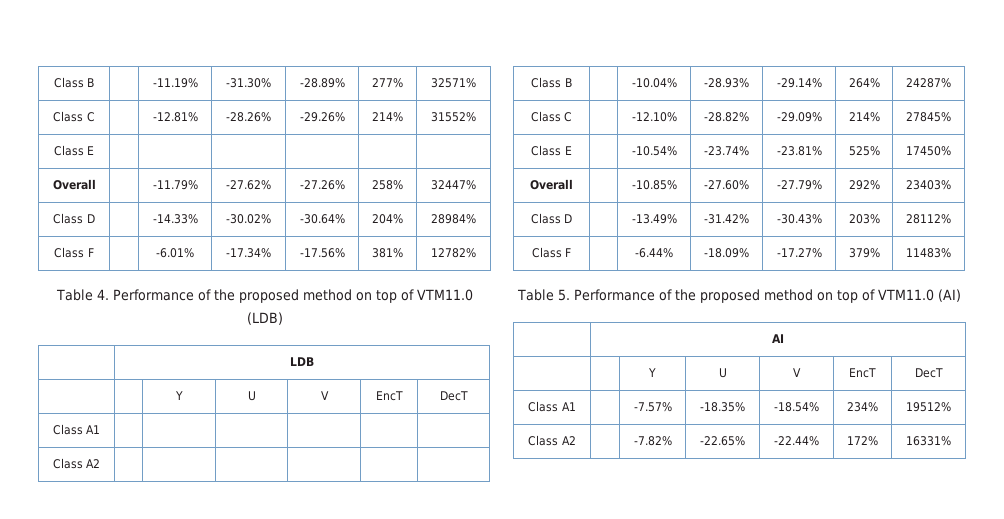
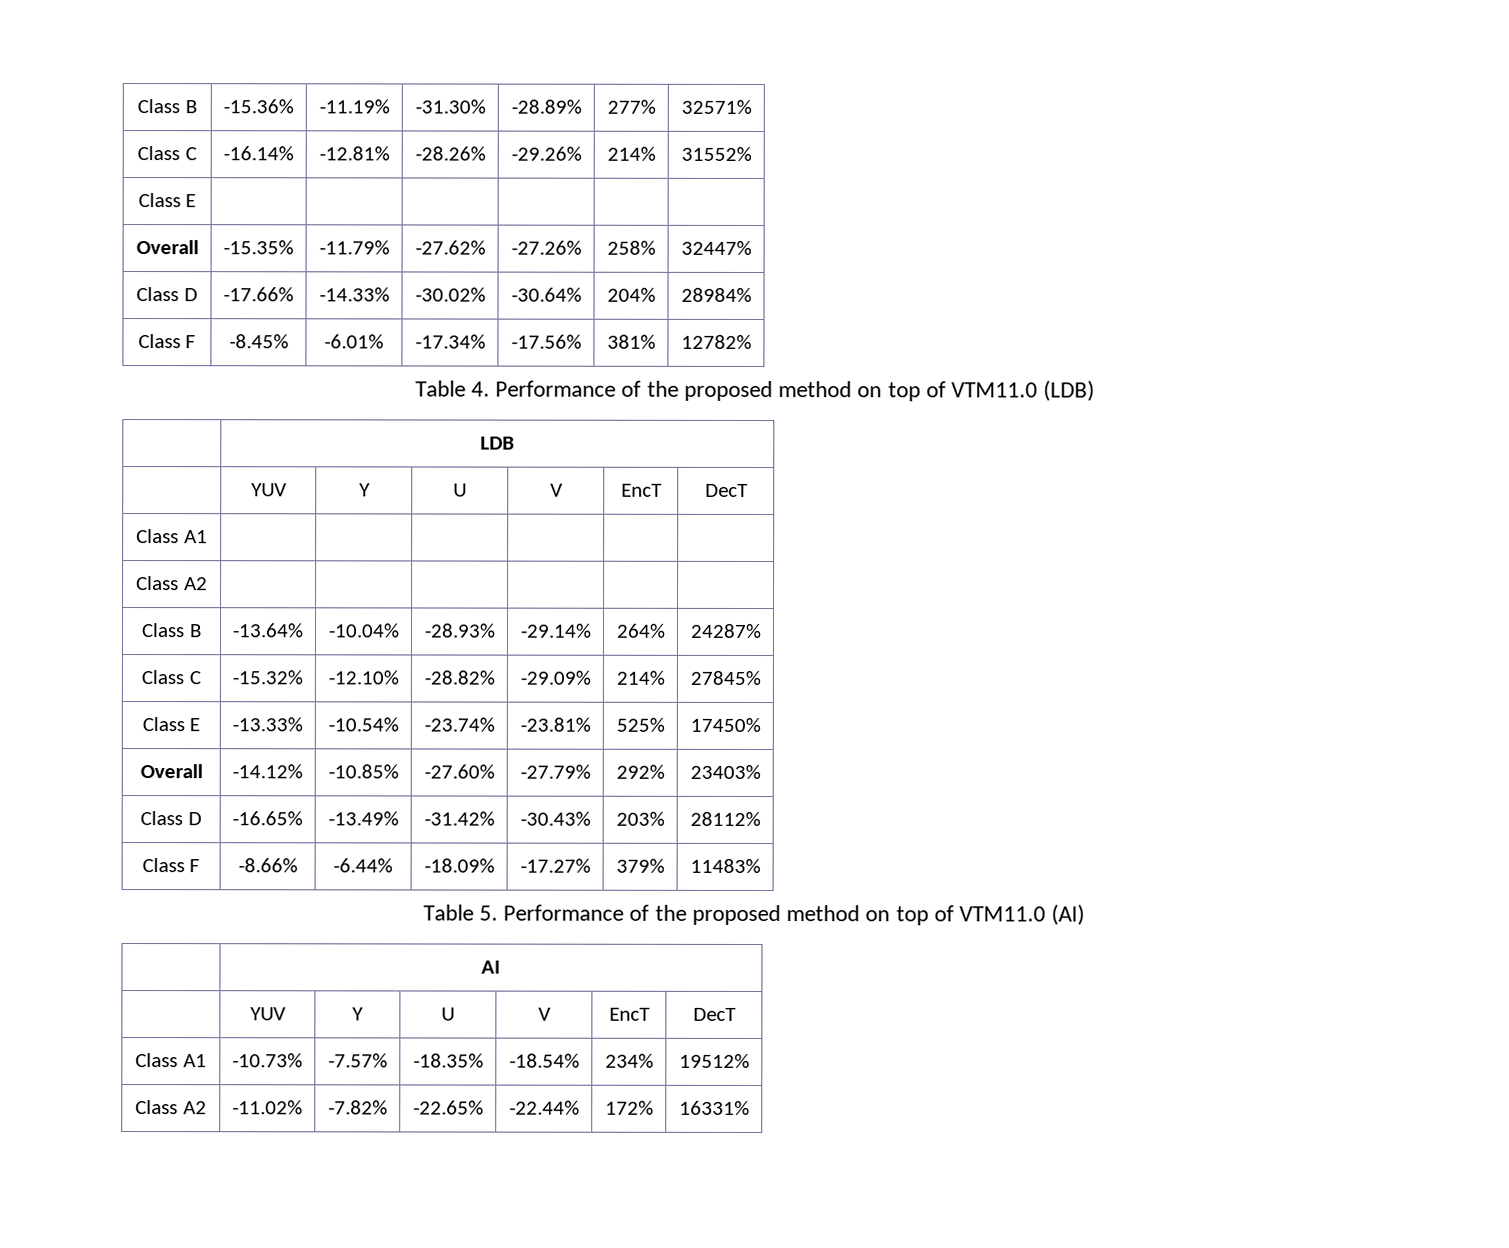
- Class B | | -11.19% | -31.30% | -28.89% | 277% | 32571%
+ Class B | -15.36% | -11.19% | -31.30% | -28.89% | 277% | 32571%
- Class C | | -12.81% | -28.26% | -29.26% | 214% | 31552%
+ Class C | -16.14% | -12.81% | -28.26% | -29.26% | 214% | 31552%
- Overall | | -11.79% | -27.62% | -27.26% | 258% | 32447%
+ Overall | -15.35% | -11.79% | -27.62% | -27.26% | 258% | 32447%
- Class D | | -14.33% | -30.02% | -30.64% | 204% | 28984%
+ Class D | -17.66% | -14.33% | -30.02% | -30.64% | 204% | 28984%
- Class F | | -6.01% | -17.34% | -17.56% | 381% | 12782%
+ Class F | -8.45% | -6.01% | -17.34% | -17.56% | 381% | 12782%
  | LDB
- | | Y | U | V | EncT | DecT
+ | YUV | Y | U | V | EncT | DecT
- Class B | | -10.04% | -28.93% | -29.14% | 264% | 24287%
+ Class B | -13.64% | -10.04% | -28.93% | -29.14% | 264% | 24287%
- Class C | | -12.10% | -28.82% | -29.09% | 214% | 27845%
+ Class C | -15.32% | -12.10% | -28.82% | -29.09% | 214% | 27845%
- Class E | | -10.54% | -23.74% | -23.81% | 525% | 17450%
+ Class E | -13.33% | -10.54% | -23.74% | -23.81% | 525% | 17450%
- Overall | | -10.85% | -27.60% | -27.79% | 292% | 23403%
+ Overall | -14.12% | -10.85% | -27.60% | -27.79% | 292% | 23403%
- Class D | | -13.49% | -31.42% | -30.43% | 203% | 28112%
+ Class D | -16.65% | -13.49% | -31.42% | -30.43% | 203% | 28112%
- Class F | | -6.44% | -18.09% | -17.27% | 379% | 11483%
+ Class F | -8.66% | -6.44% | -18.09% | -17.27% | 379% | 11483%
  | AI
- | | Y | U | V | EncT | DecT
- Class A1 | | -7.57% | -18.35% | -18.54% | 234% | 19512%
+ | YUV | Y | U | V | EncT | DecT
+ Class A1 | -10.73% | -7.57% | -18.35% | -18.54% | 234% | 19512%
- Class A2 | | -7.82% | -22.65% | -22.44% | 172% | 16331%
+ Class A2 | -11.02% | -7.82% | -22.65% | -22.44% | 172% | 16331%

